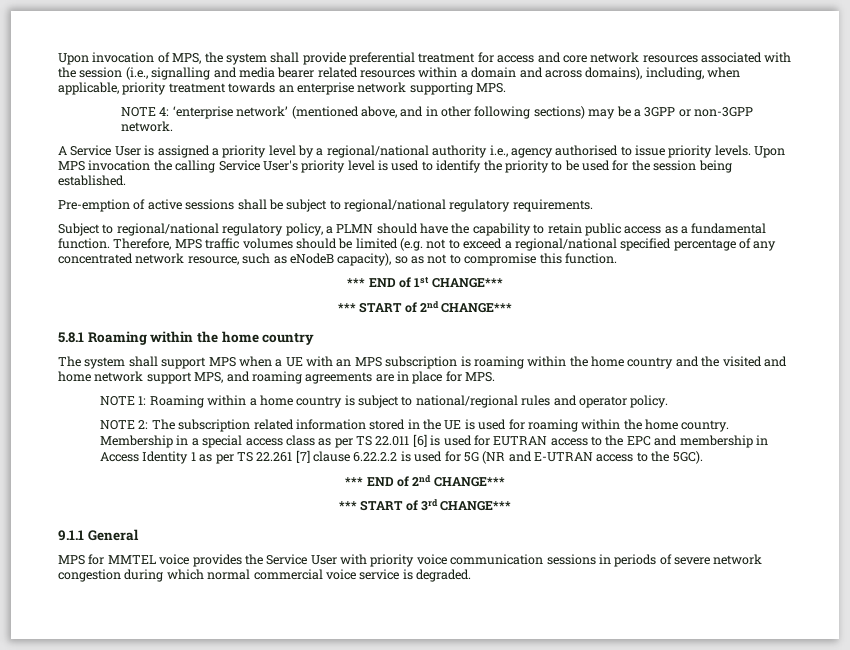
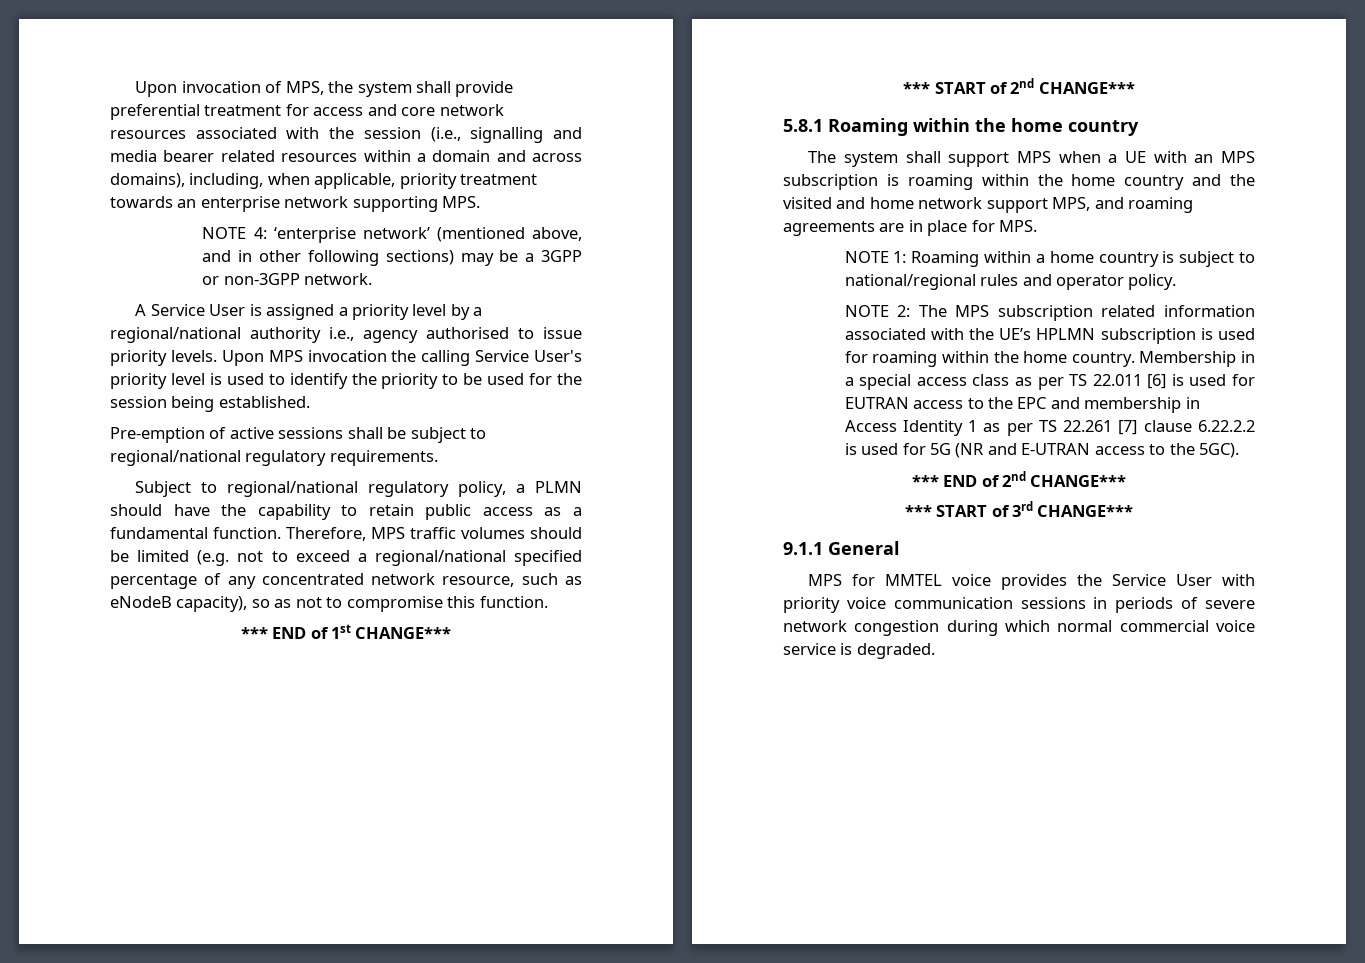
- NOTE 2: The subscription related information stored in the UE is used for roaming within the home country.
+ NOTE 2: The MPS subscription related information associated with the UE’s HPLMN subscription is used for roaming within the home country.

